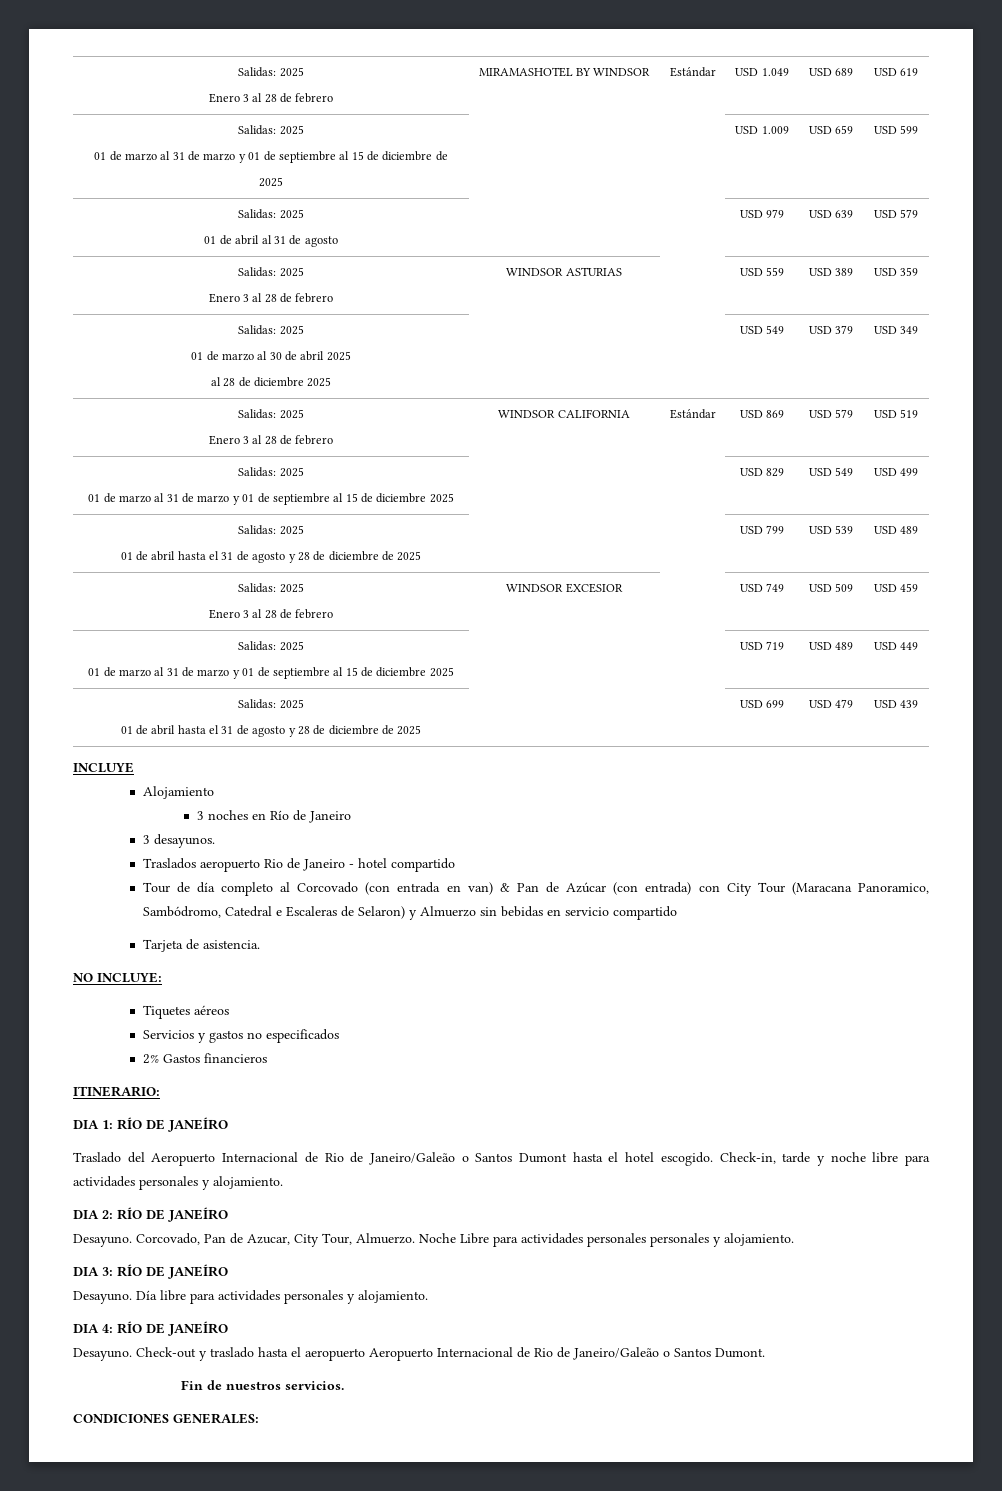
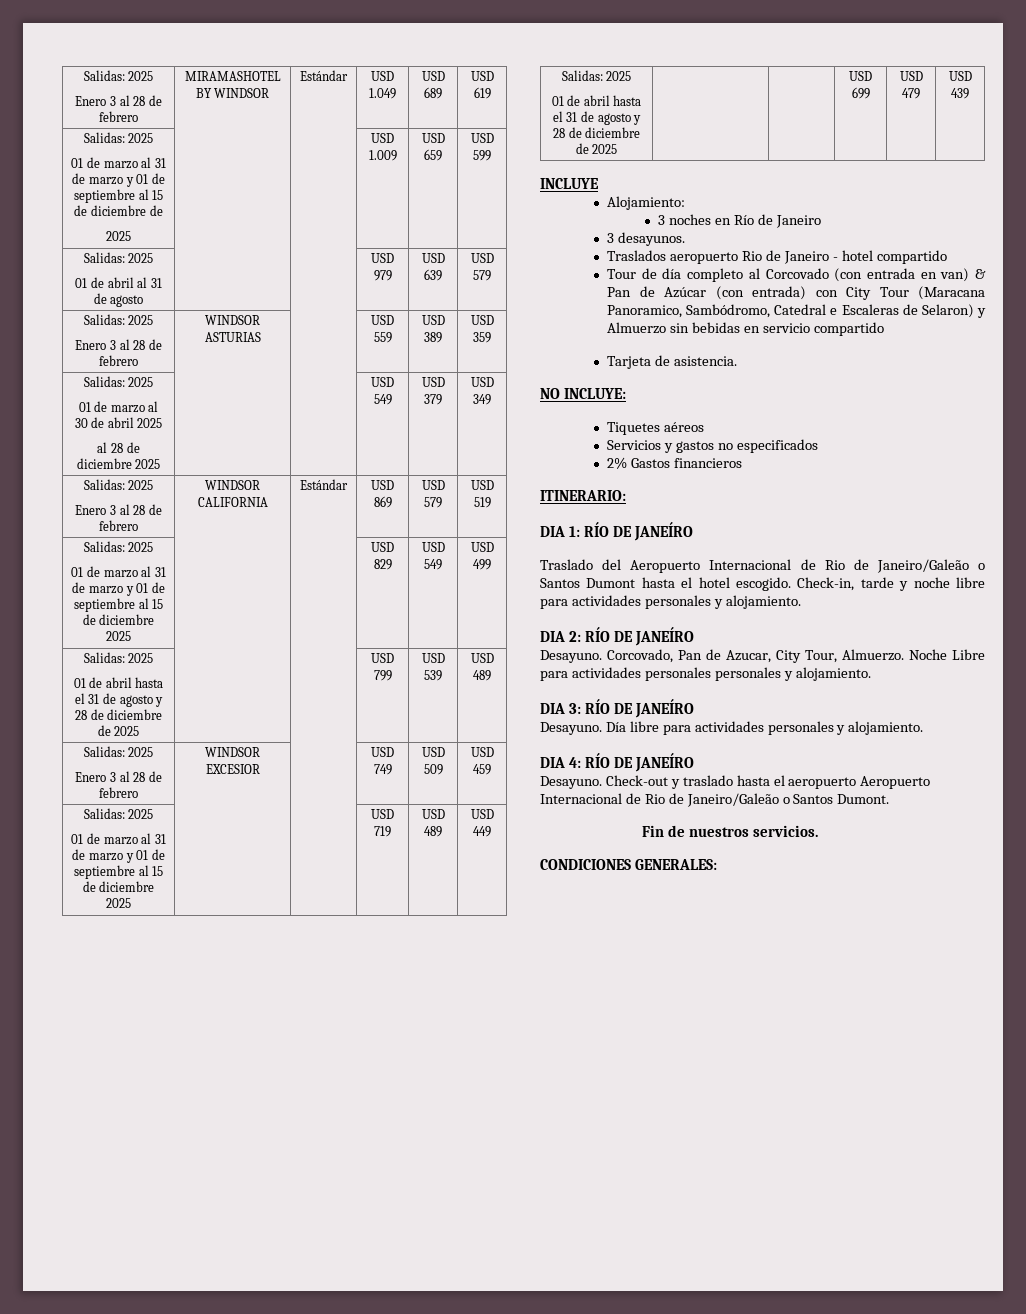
- Alojamiento
+ Alojamiento:

